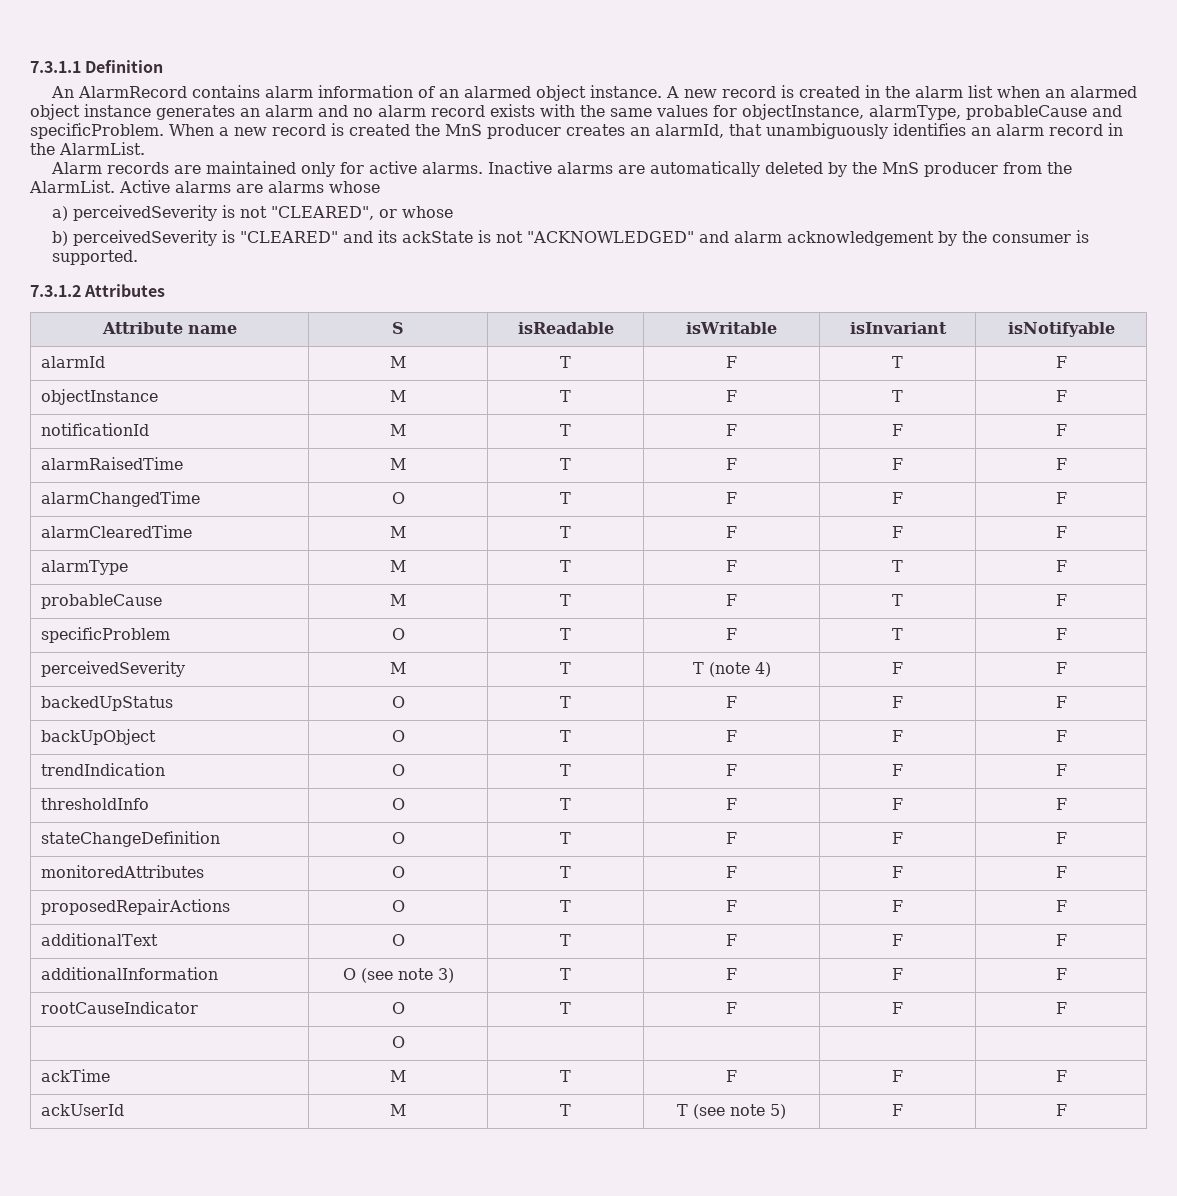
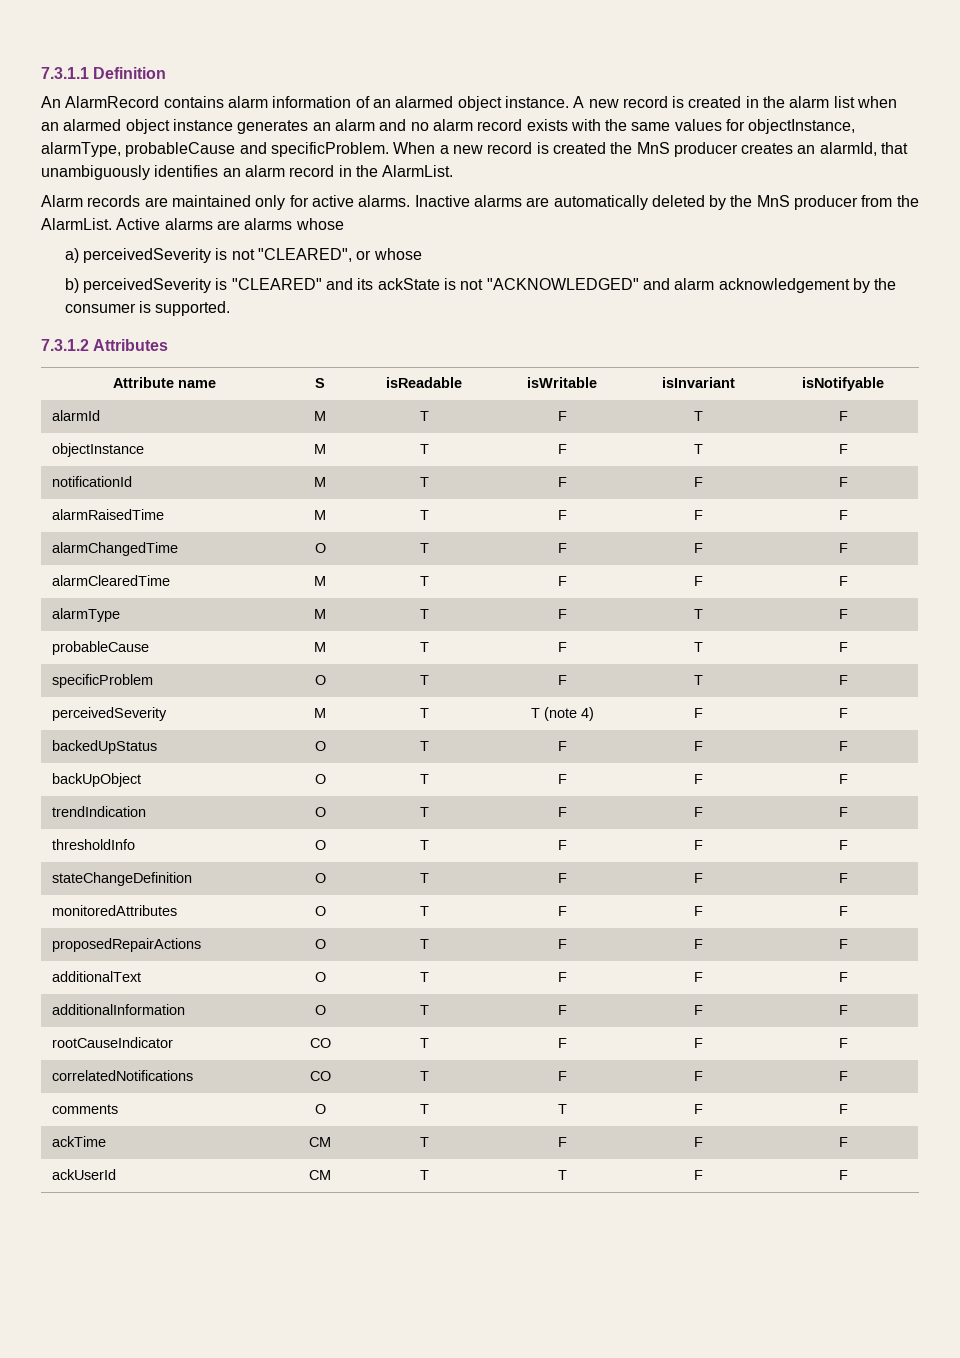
- additionalInformation | O (see note 3) | T | F | F | F
+ additionalInformation | O | T | F | F | F
- rootCauseIndicator | O | T | F | F | F
- | O | | | |
+ rootCauseIndicator | CO | T | F | F | F
+ correlatedNotifications | CO | T | F | F | F
+ comments | O | T | T | F | F
- ackTime | M | T | F | F | F
+ ackTime | CM | T | F | F | F
- ackUserId | M | T | T (see note 5) | F | F
+ ackUserId | CM | T | T | F | F

